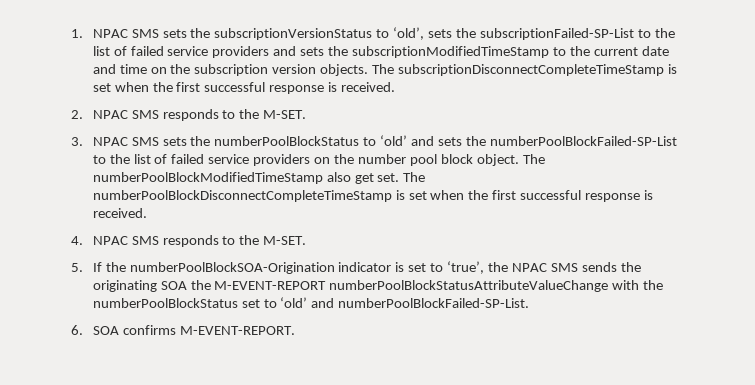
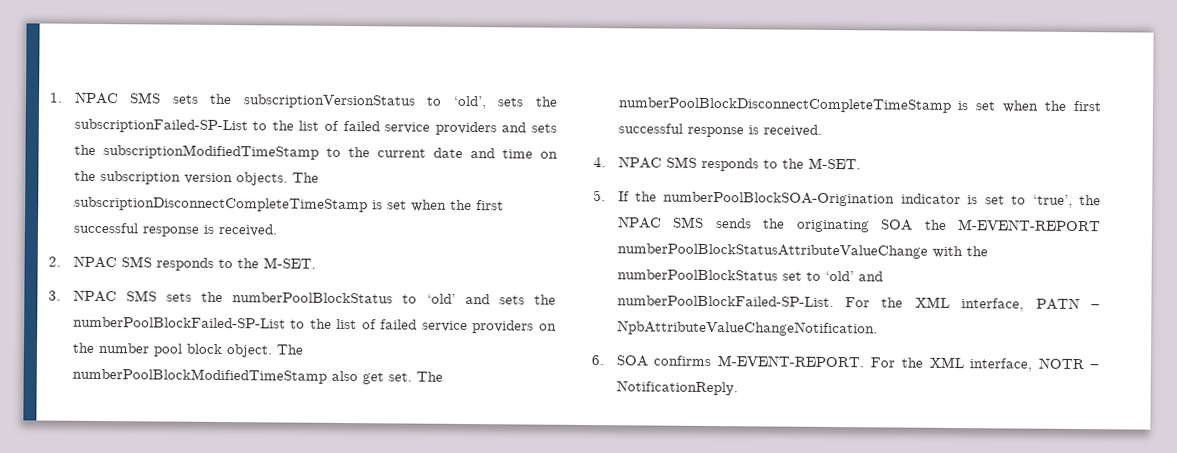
- 5. If the numberPoolBlockSOA-Origination indicator is set to ‘true’, the NPAC SMS sends the originating SOA the M-EVENT-REPORT numberPoolBlockStatusAttributeValueChange with the numberPoolBlockStatus set to ‘old’ and numberPoolBlockFailed-SP-List.
- 6. SOA confirms M-EVENT-REPORT.
+ 5. If the numberPoolBlockSOA-Origination indicator is set to ‘true’, the NPAC SMS sends the originating SOA the M-EVENT-REPORT numberPoolBlockStatusAttributeValueChange with the numberPoolBlockStatus set to ‘old’ and numberPoolBlockFailed-SP-List. For the XML interface, PATN – NpbAttributeValueChangeNotification.
+ 6. SOA confirms M-EVENT-REPORT. For the XML interface, NOTR – NotificationReply.

